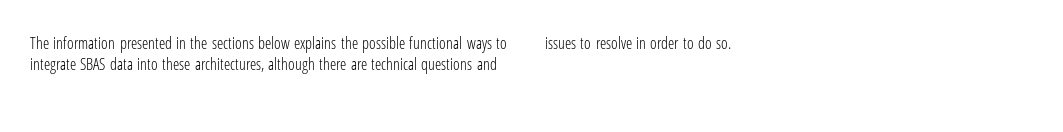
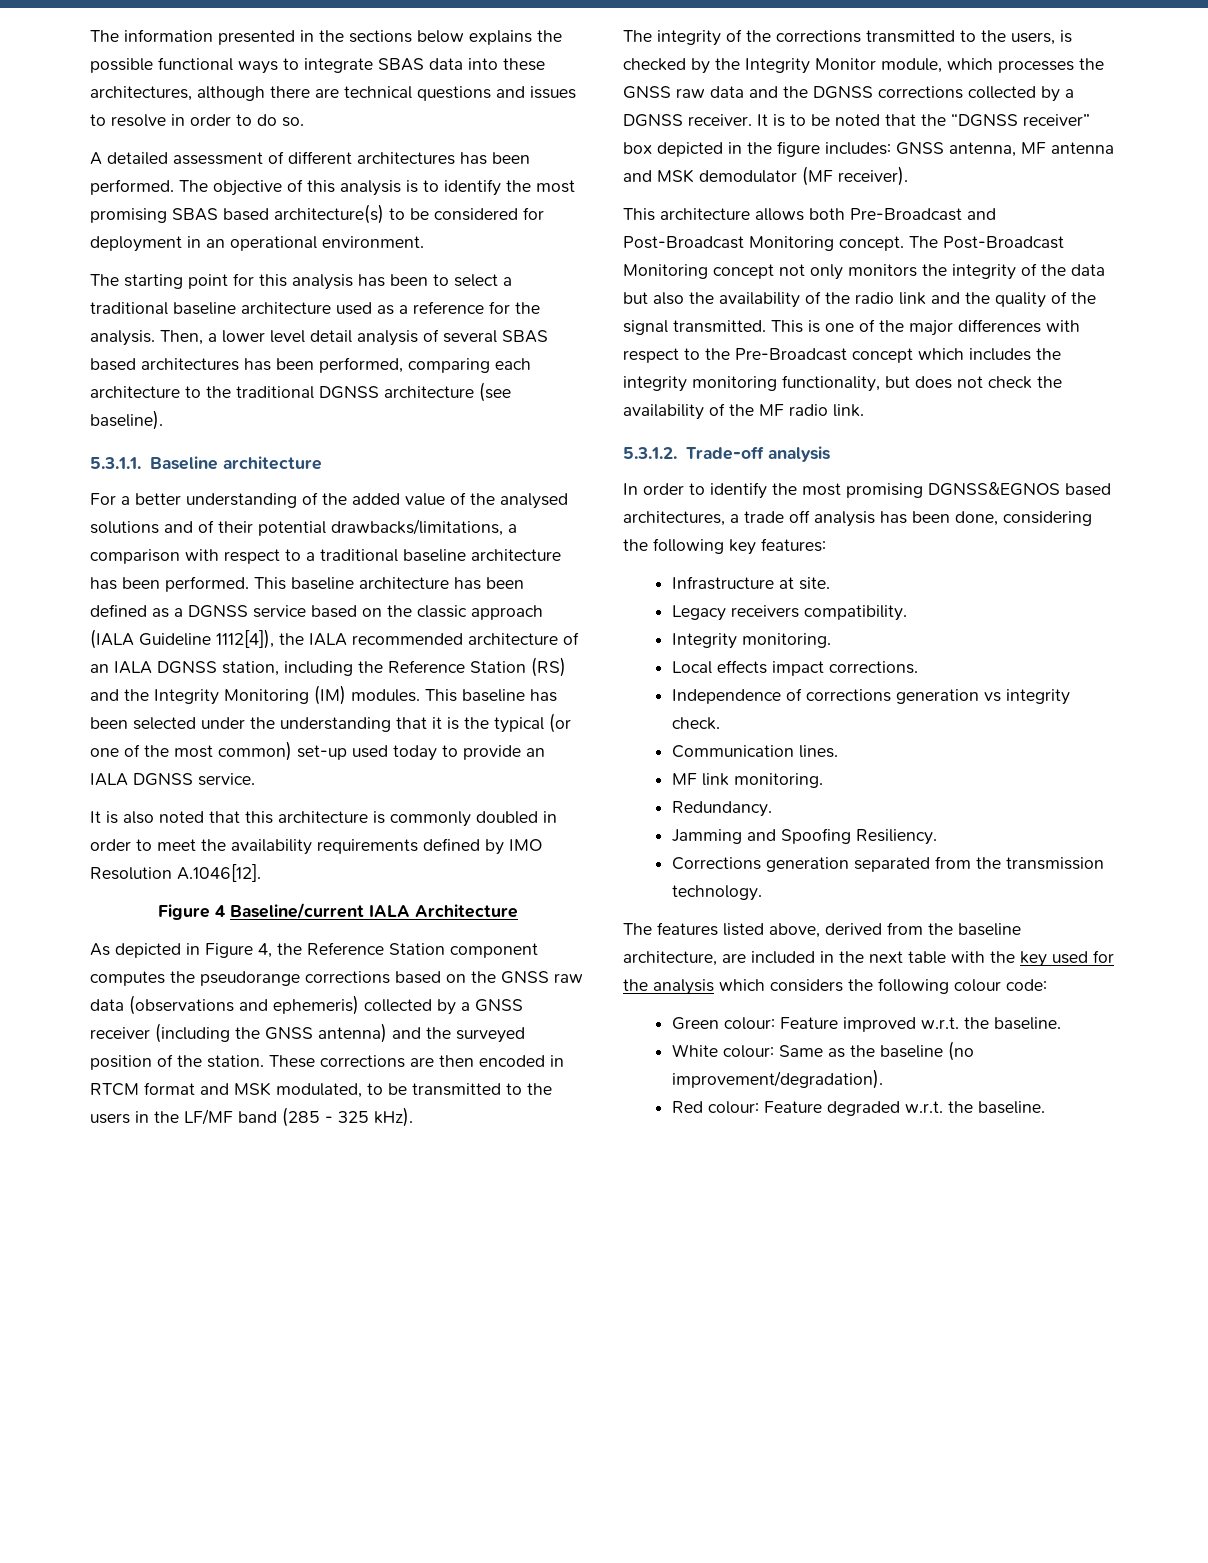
+ A detailed assessment of different architectures has been performed. The objective of this analysis is to identify the most promising SBAS based architecture(s) to be considered for deployment in an operational environment.
+ The starting point for this analysis has been to select a traditional baseline architecture used as a reference for the analysis. Then, a lower level detail analysis of several SBAS based architectures has been performed, comparing each architecture to the traditional DGNSS architecture (see baseline).
+ 5.3.1.1. Baseline architecture
+ For a better understanding of the added value of the analysed solutions and of their potential drawbacks/limitations, a comparison with respect to a traditional baseline architecture has been performed. This baseline architecture has been defined as a DGNSS service based on the classic approach (IALA Guideline 1112[4]), the IALA recommended architecture of an IALA DGNSS station, including the Reference Station (RS) and the Integrity Monitoring (IM) modules. This baseline has been selected under the understanding that it is the typical (or one of the most common) set-up used today to provide an IALA DGNSS service.
+ It is also noted that this architecture is commonly doubled in order to meet the availability requirements defined by IMO Resolution A.1046[12].
+ Figure 4 Baseline/current IALA Architecture
+ As depicted in Figure 4, the Reference Station component computes the pseudorange corrections based on the GNSS raw data (observations and ephemeris) collected by a GNSS receiver (including the GNSS antenna) and the surveyed position of the station. These corrections are then encoded in RTCM format and MSK modulated, to be transmitted to the users in the LF/MF band (285 - 325 kHz).
+ The integrity of the corrections transmitted to the users, is checked by the Integrity Monitor module, which processes the GNSS raw data and the DGNSS corrections collected by a DGNSS receiver. It is to be noted that the “DGNSS receiver” box depicted in the figure includes: GNSS antenna, MF antenna and MSK demodulator (MF receiver).
+ This architecture allows both Pre-Broadcast and Post-Broadcast Monitoring concept. The Post-Broadcast Monitoring concept not only monitors the integrity of the data but also the availability of the radio link and the quality of the signal transmitted. This is one of the major differences with respect to the Pre-Broadcast concept which includes the integrity monitoring functionality, but does not check the availability of the MF radio link.
+ 5.3.1.2. Trade-off analysis
+ In order to identify the most promising DGNSS&EGNOS based architectures, a trade off analysis has been done, considering the following key features:
+ Infrastructure at site.
+ Legacy receivers compatibility.
+ Integrity monitoring.
+ Local effects impact corrections.
+ Independence of corrections generation vs integrity check.
+ Communication lines.
+ MF link monitoring.
+ Redundancy.
+ Jamming and Spoofing Resiliency.
+ Corrections generation separated from the transmission technology.
+ The features listed above, derived from the baseline architecture, are included in the next table with the key used for the analysis which considers the following colour code:
+ Green colour: Feature improved w.r.t. the baseline.
+ White colour: Same as the baseline (no improvement/degradation).
+ Red colour: Feature degraded w.r.t. the baseline.

